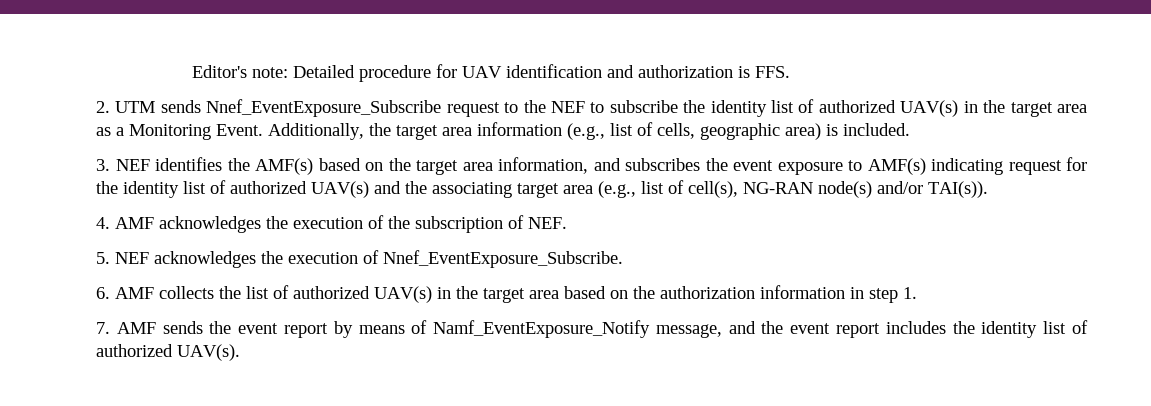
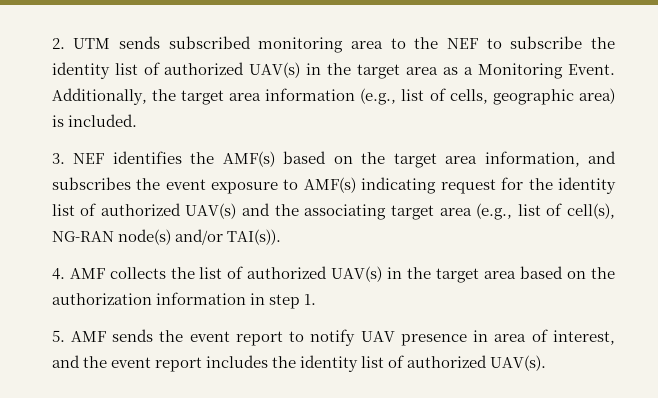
- Editor's note: Detailed procedure for UAV identification and authorization is FFS.
- 2. UTM sends Nnef_EventExposure_Subscribe request to the NEF to subscribe the identity list of authorized UAV(s) in the target area as a Monitoring Event.
+ 2. UTM sends subscribed monitoring area to the NEF to subscribe the identity list of authorized UAV(s) in the target area as a Monitoring Event.
- 4. AMF acknowledges the execution of the subscription of NEF.
- 5. NEF acknowledges the execution of Nnef_EventExposure_Subscribe.
- 6. AMF collects the list of authorized UAV(s) in the target area based on the authorization information in step 1.
+ 4. AMF collects the list of authorized UAV(s) in the target area based on the authorization information in step 1.
- 7. AMF sends the event report by means of Namf_EventExposure_Notify message, and the event report includes the identity list of authorized UAV(s).
+ 5. AMF sends the event report to notify UAV presence in area of interest, and the event report includes the identity list of authorized UAV(s).

